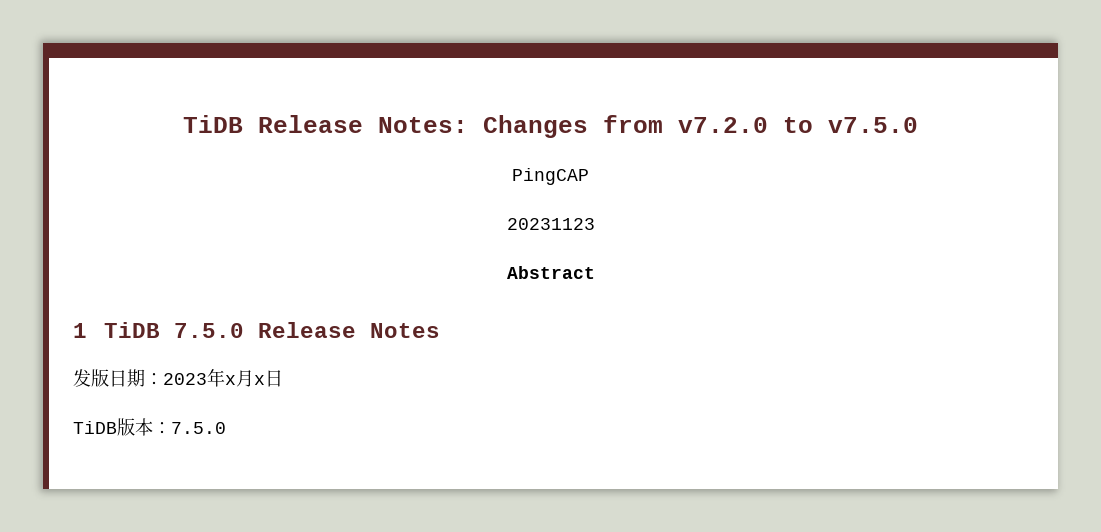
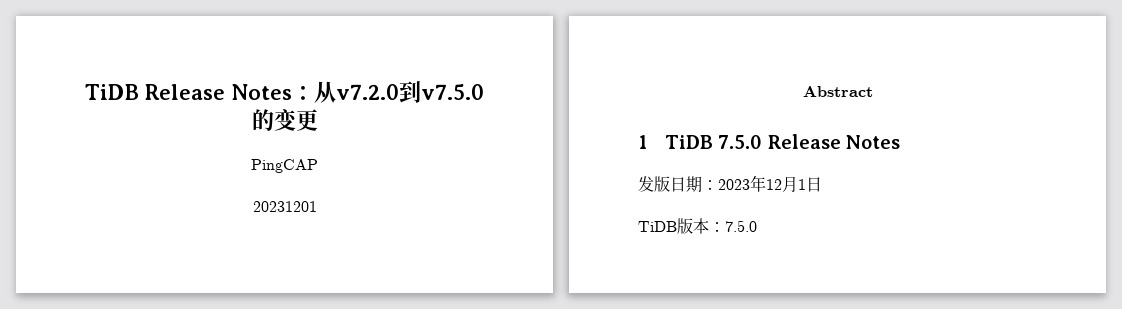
- TiDB Release Notes: Changes from v7.2.0 to v7.5.0
+ TiDB Release Notes：从v7.2.0到v7.5.0的变更
- 20231123
+ 20231201
- 发版日期：2023年x月x日
+ 发版日期：2023年12月1日

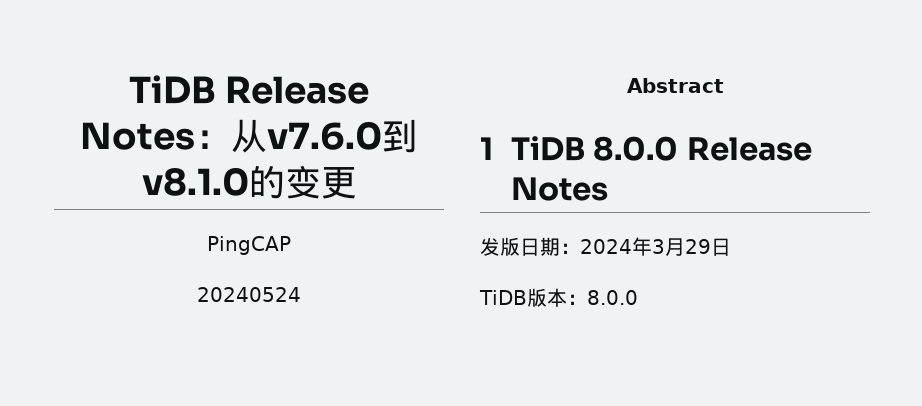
- TiDB Release Notes：从v7.2.0到v7.5.0的变更
+ TiDB Release Notes：从v7.6.0到v8.1.0的变更
- 20231201
+ 20240524
- 1 TiDB 7.5.0 Release Notes
+ 1 TiDB 8.0.0 Release Notes
- 发版日期：2023年12月1日
+ 发版日期：2024年3月29日
- TiDB版本：7.5.0
+ TiDB版本：8.0.0

